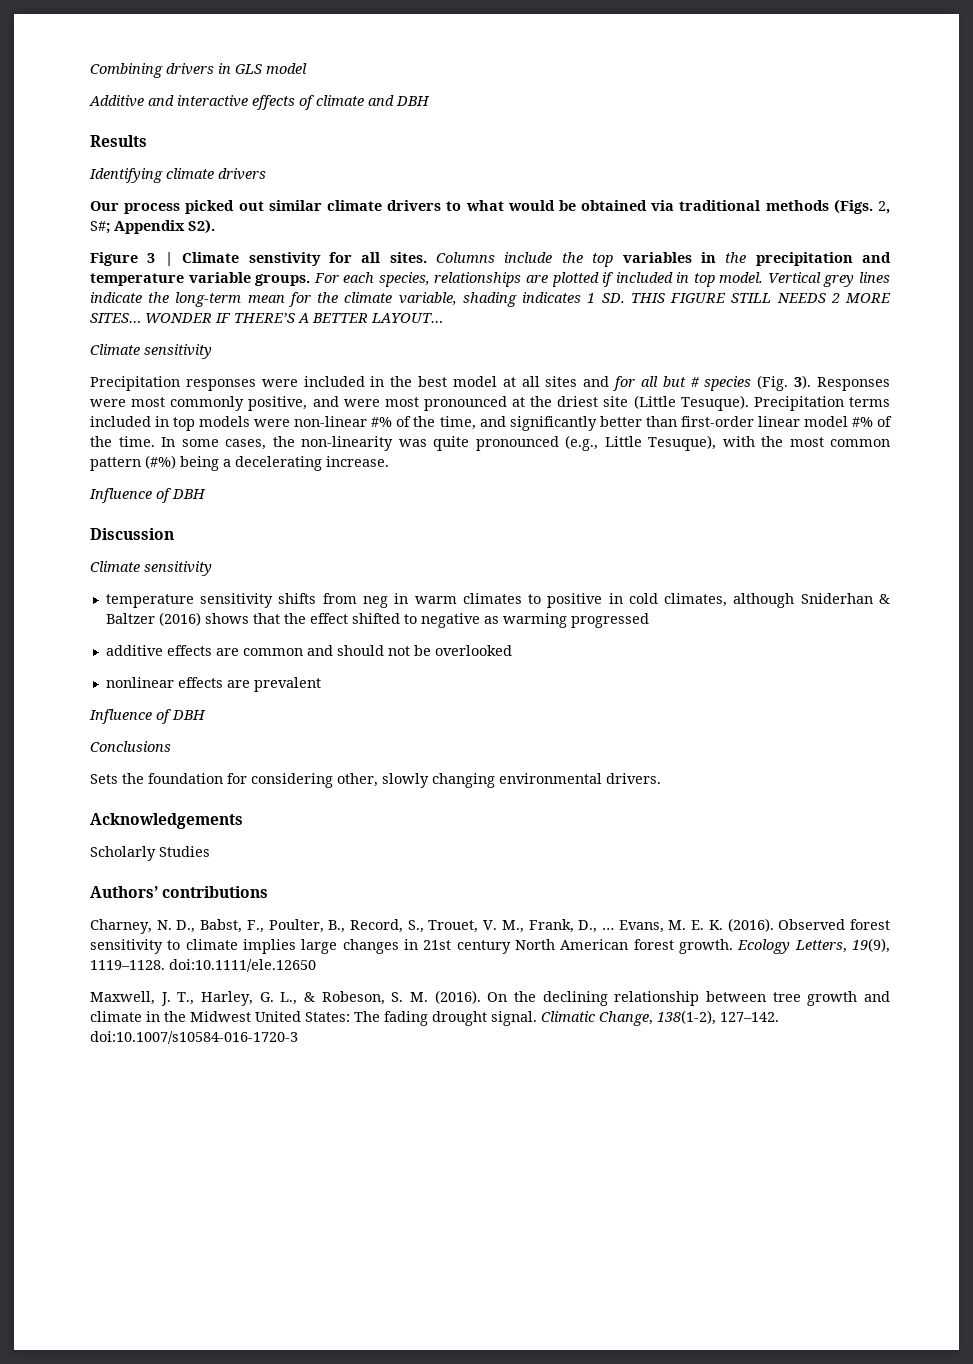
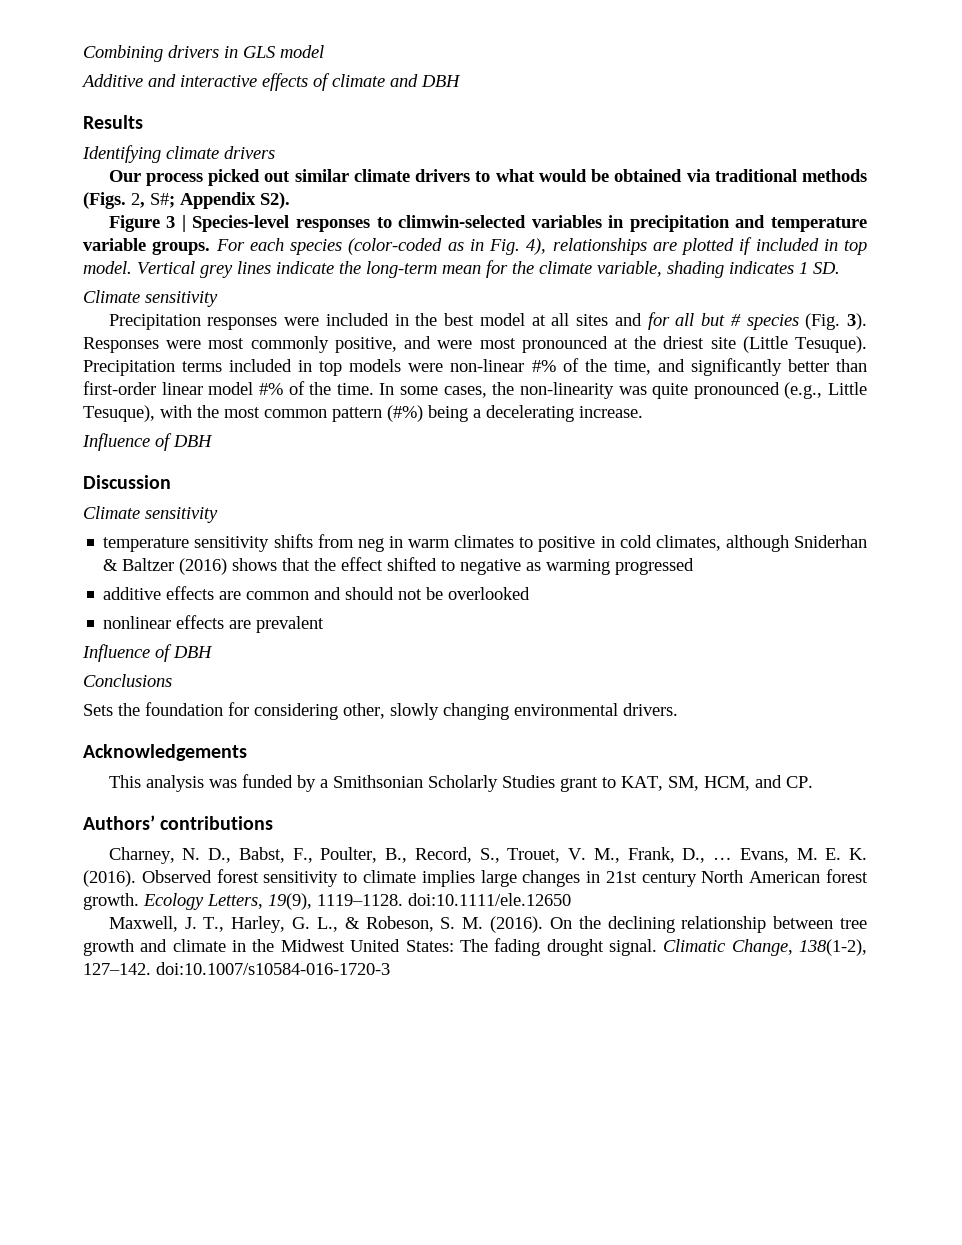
- Figure 3 | Climate senstivity for all sites. Columns include the top variables in the precipitation and temperature variable groups.
+ Figure 3 | Species-level responses to climwin-selected variables in precipitation and temperature variable groups.
- For each species, relationships are plotted if included in top model.
+ For each species (color-coded as in Fig. 4), relationships are plotted if included in top model.
- Vertical grey lines indicate the long-term mean for the climate variable, shading indicates 1 SD. THIS FIGURE STILL NEEDS 2 MORE SITES… WONDER IF THERE’S A BETTER LAYOUT…
+ Vertical grey lines indicate the long-term mean for the climate variable, shading indicates 1 SD.
- Scholarly Studies
+ This analysis was funded by a Smithsonian Scholarly Studies grant to KAT, SM, HCM, and CP.

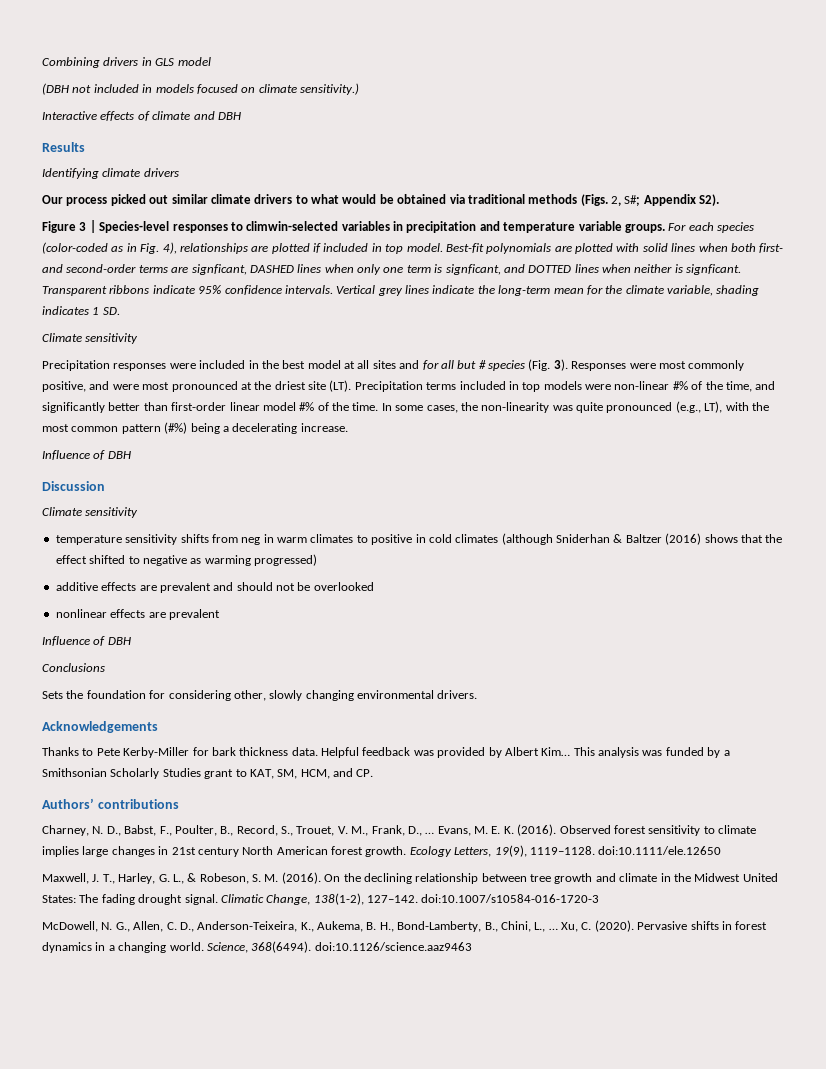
- Additive and interactive effects of climate and DBH
+ (DBH not included in models focused on climate sensitivity.)
+ Interactive effects of climate and DBH
+ Best-fit polynomials are plotted with solid lines when both first- and second-order terms are signficant, DASHED lines when only one term is signficant, and DOTTED lines when neither is signficant. Transparent ribbons indicate 95% confidence intervals.
- Responses were most commonly positive, and were most pronounced at the driest site (Little Tesuque). Precipitation terms included in top models were non-linear #% of the time, and significantly better than first-order linear model #% of the time.
+ Responses were most commonly positive, and were most pronounced at the driest site (LT). Precipitation terms included in top models were non-linear #% of the time, and significantly better than first-order linear model #% of the time.
- In some cases, the non-linearity was quite pronounced (e.g., Little Tesuque), with the most common pattern (#%) being a decelerating increase.
+ In some cases, the non-linearity was quite pronounced (e.g., LT), with the most common pattern (#%) being a decelerating increase.
- temperature sensitivity shifts from neg in warm climates to positive in cold climates, although Sniderhan & Baltzer (2016) shows that the effect shifted to negative as warming progressed
+ temperature sensitivity shifts from neg in warm climates to positive in cold climates (although Sniderhan & Baltzer (2016) shows that the effect shifted to negative as warming progressed)
- additive effects are common and should not be overlooked
+ additive effects are prevalent and should not be overlooked
+ Thanks to Pete Kerby-Miller for bark thickness data. Helpful feedback was provided by Albert Kim…
+ McDowell, N. G., Allen, C. D., Anderson-Teixeira, K., Aukema, B. H., Bond-Lamberty, B., Chini, L., … Xu, C. (2020). Pervasive shifts in forest dynamics in a changing world. Science, 368(6494). doi:10.1126/science.aaz9463

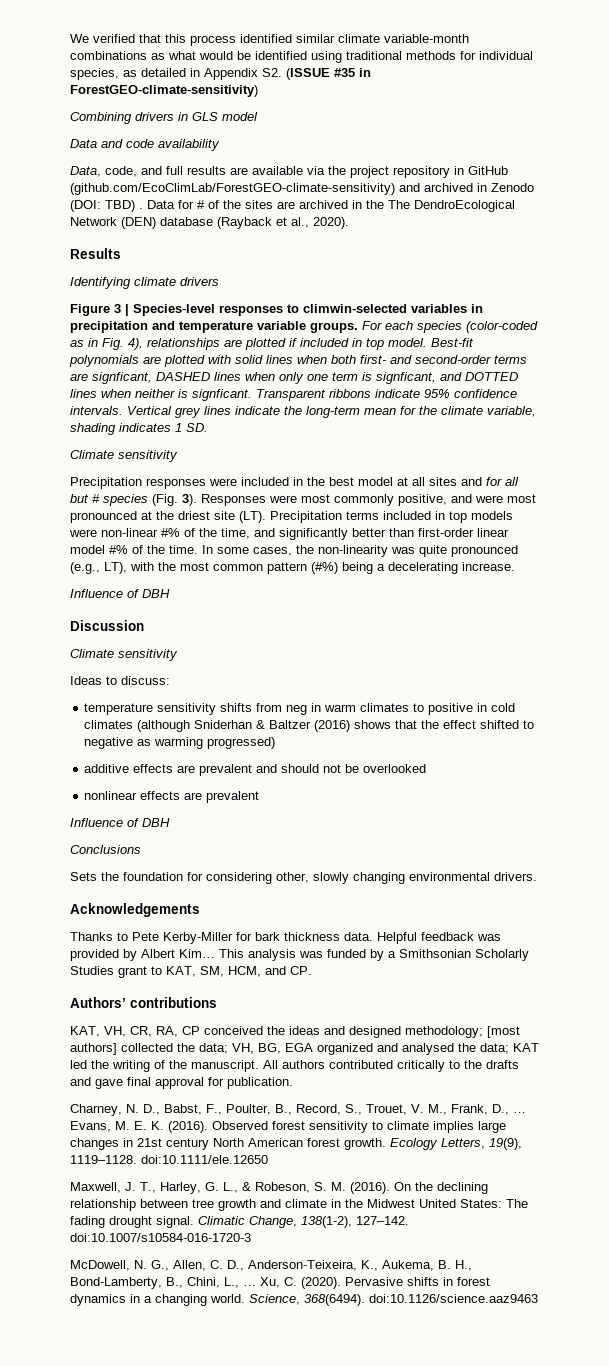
+ We verified that this process identified similar climate variable-month combinations as what would be identified using traditional methods for individual species, as detailed in Appendix S2. (ISSUE #35 in ForestGEO-climate-sensitivity)
- (DBH not included in models focused on climate sensitivity.)
- Interactive effects of climate and DBH
+ Data and code availability
+ Data, code, and full results are available via the project repository in GitHub (github.com/EcoClimLab/ForestGEO-climate-sensitivity) and archived in Zenodo (DOI: TBD) . Data for # of the sites are archived in the The DendroEcological Network (DEN) database (Rayback et al., 2020).
  Results
  Identifying climate drivers
- Our process picked out similar climate drivers to what would be obtained via traditional methods (Figs. 2, S#; Appendix S2).
+ Ideas to discuss:
+ KAT, VH, CR, RA, CP conceived the ideas and designed methodology; [most authors] collected the data; VH, BG, EGA organized and analysed the data; KAT led the writing of the manuscript. All authors contributed critically to the drafts and gave final approval for publication.

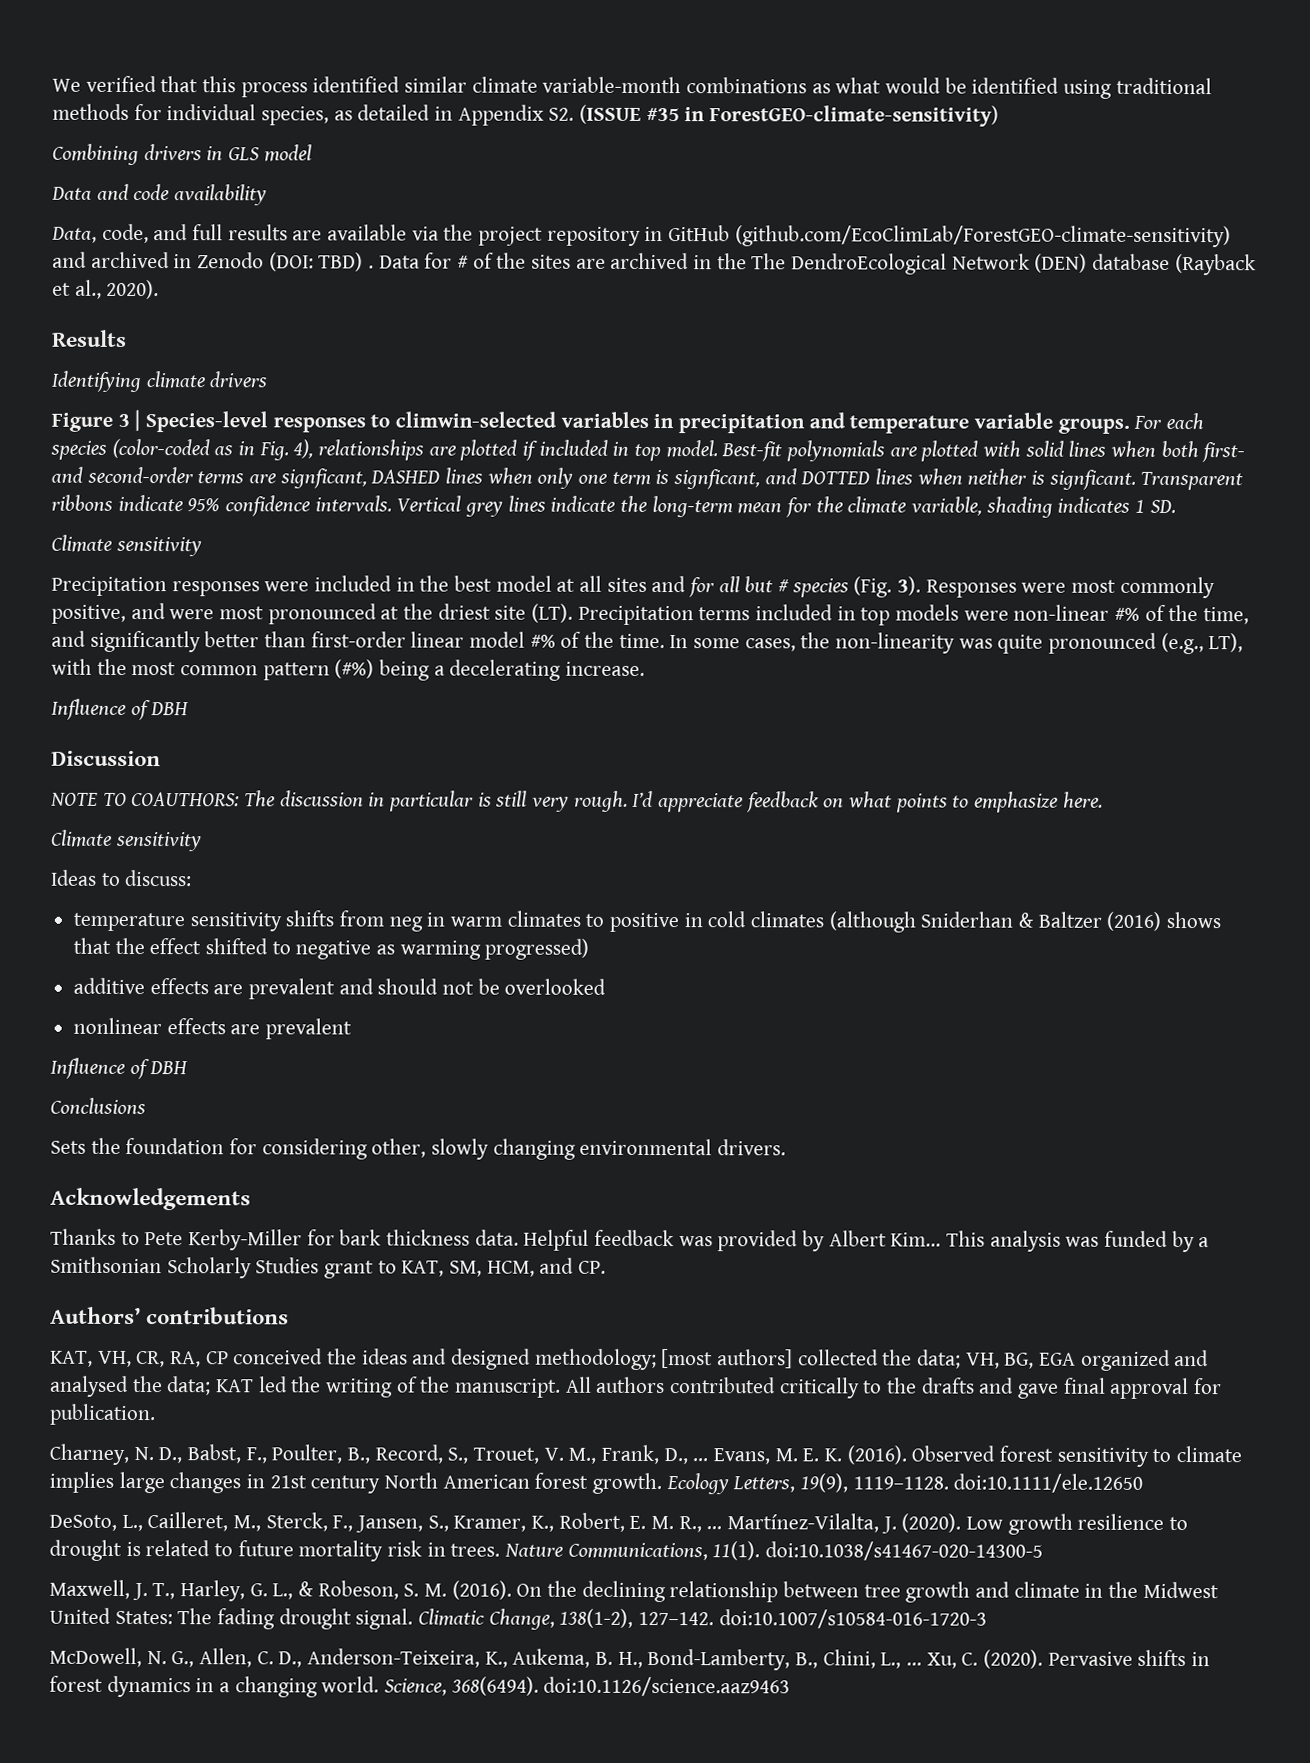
+ NOTE TO COAUTHORS: The discussion in particular is still very rough. I’d appreciate feedback on what points to emphasize here.
+ DeSoto, L., Cailleret, M., Sterck, F., Jansen, S., Kramer, K., Robert, E. M. R., … Martínez-Vilalta, J. (2020). Low growth resilience to drought is related to future mortality risk in trees. Nature Communications, 11(1). doi:10.1038/s41467-020-14300-5

